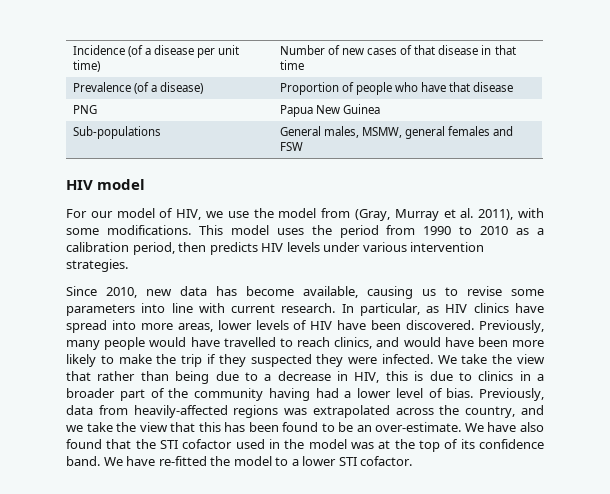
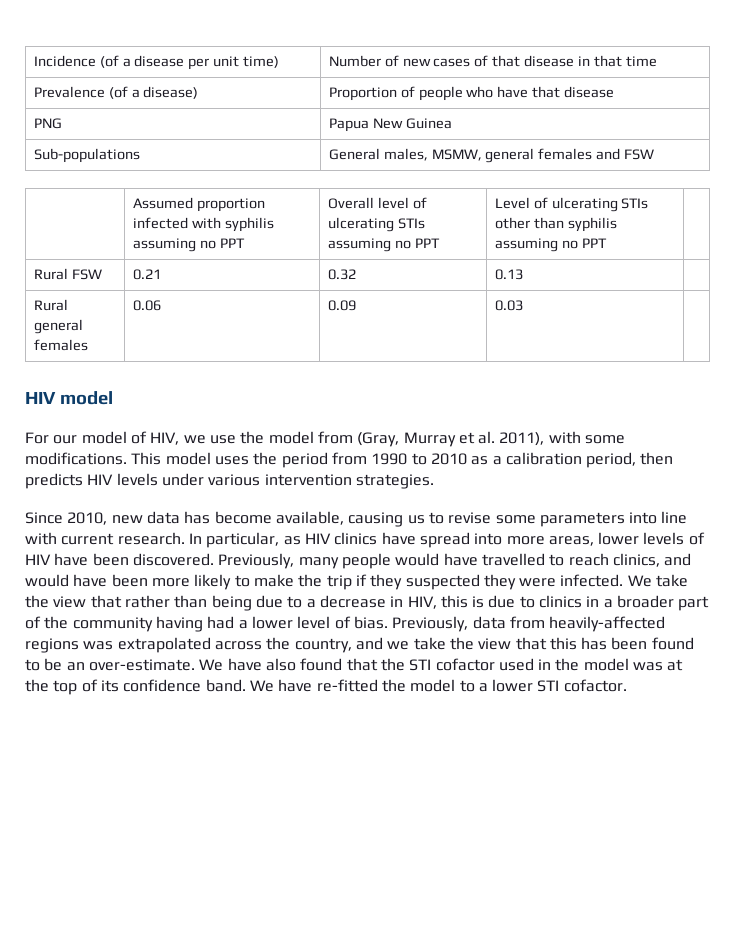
+ | Assumed proportion infected with syphilis assuming no PPT | Overall level of ulcerating STIs assuming no PPT | Level of ulcerating STIs other than syphilis assuming no PPT |
+ Rural FSW | 0.21 | 0.32 | 0.13 |
+ Rural general females | 0.06 | 0.09 | 0.03 |

